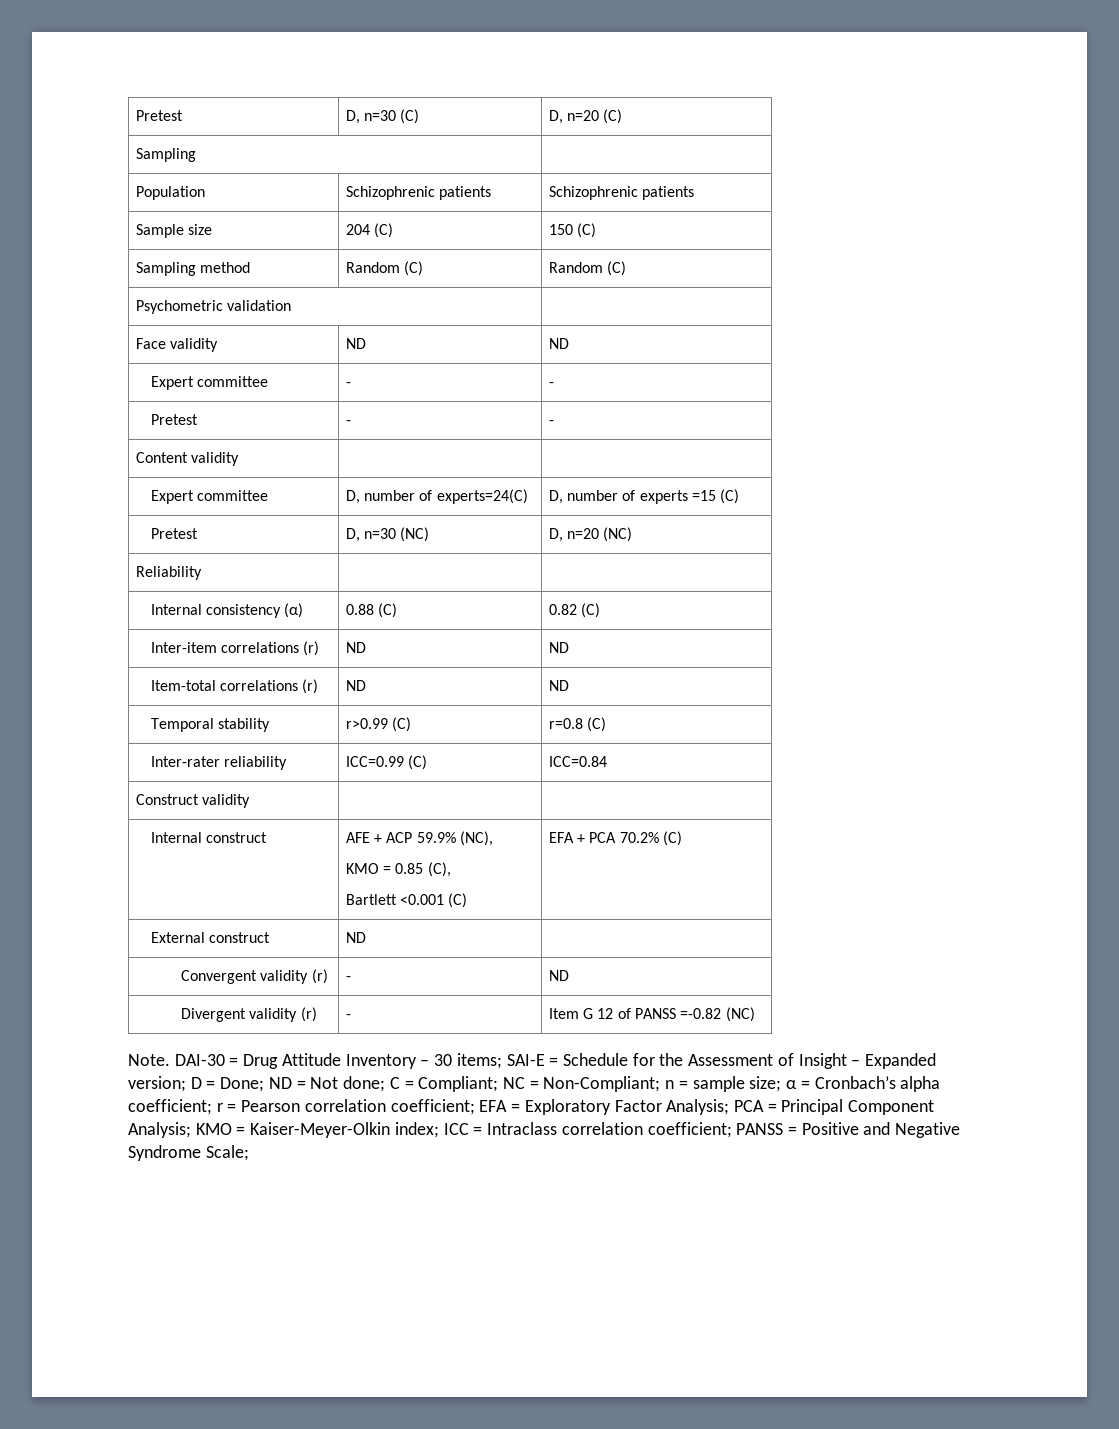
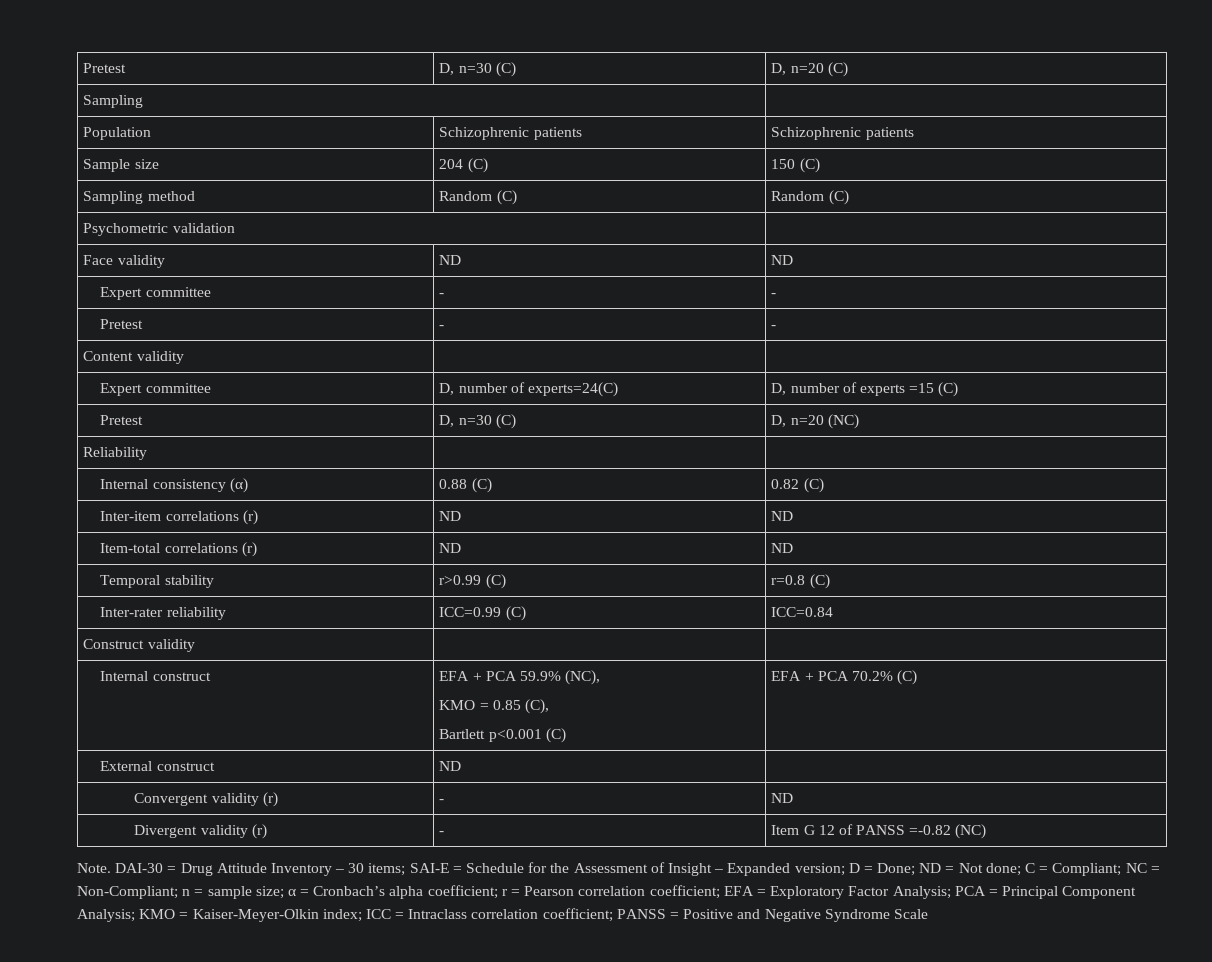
- Pretest | D, n=30 (NC) | D, n=20 (NC)
+ Pretest | D, n=30 (C) | D, n=20 (NC)
- Internal construct | AFE + ACP 59.9% (NC),
+ Internal construct | EFA + PCA 59.9% (NC),
  KMO = 0.85 (C),
- Bartlett <0.001 (C) | EFA + PCA 70.2% (C)
+ Bartlett p<0.001 (C) | EFA + PCA 70.2% (C)
- PANSS = Positive and Negative Syndrome Scale;
+ PANSS = Positive and Negative Syndrome Scale

